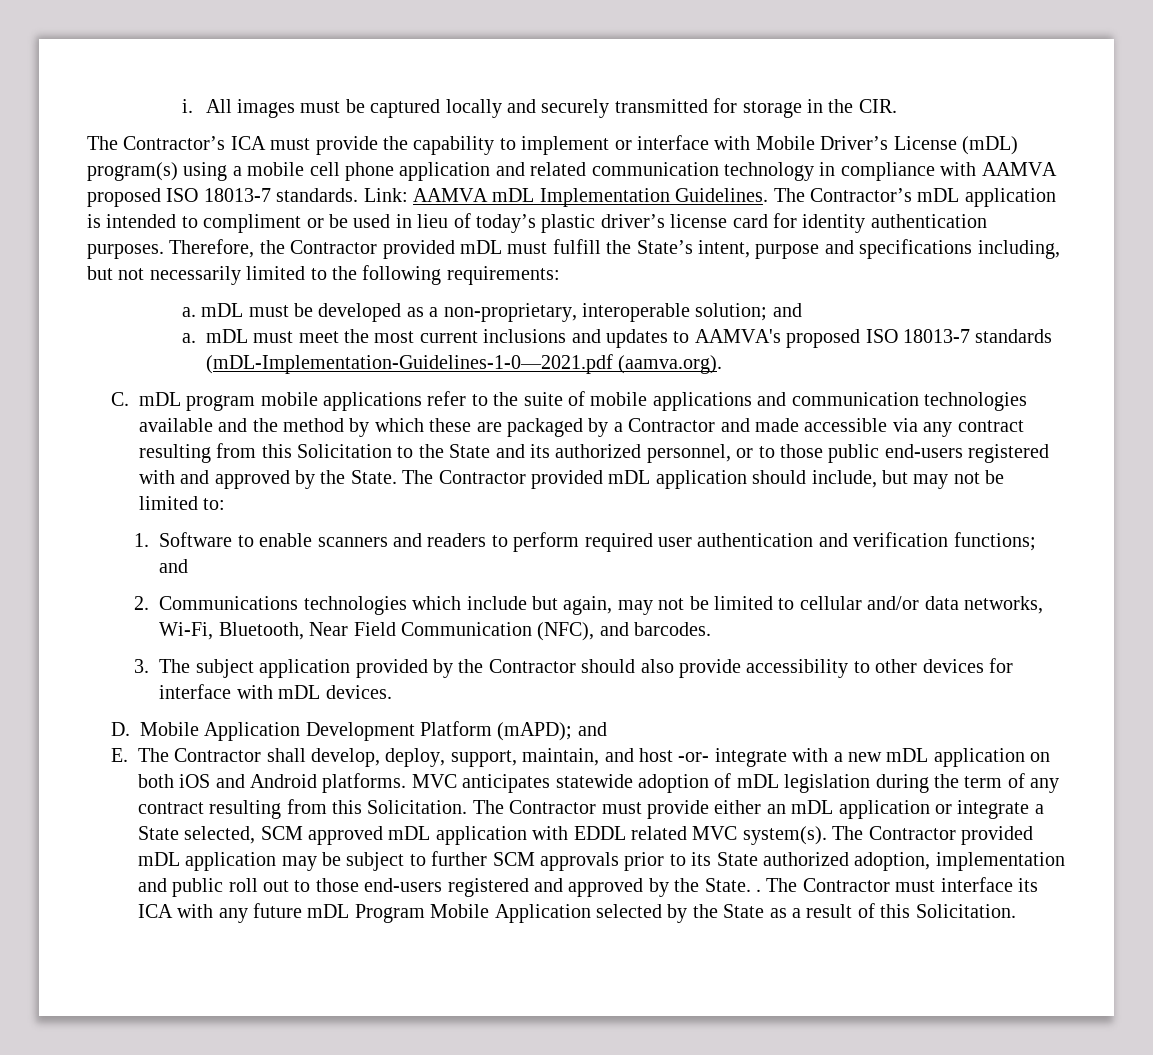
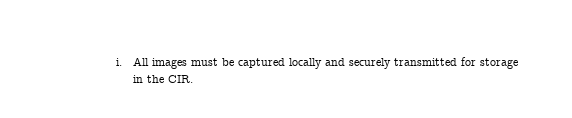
- The Contractor’s ICA must provide the capability to implement or interface with Mobile Driver’s License (mDL) program(s) using a mobile cell phone application and related communication technology in compliance with AAMVA proposed ISO 18013-7 standards. Link: AAMVA mDL Implementation Guidelines. The Contractor’s mDL application is intended to compliment or be used in lieu of today’s plastic driver’s license card for identity authentication purposes. Therefore, the Contractor provided mDL must fulfill the State’s intent, purpose and specifications including, but not necessarily limited to the following requirements:
- a. mDL must be developed as a non-proprietary, interoperable solution; and
- a. mDL must meet the most current inclusions and updates to AAMVA's proposed ISO 18013-7 standards (mDL-Implementation-Guidelines-1-0—2021.pdf (aamva.org).
- C. mDL program mobile applications refer to the suite of mobile applications and communication technologies available and the method by which these are packaged by a Contractor and made accessible via any contract resulting from this Solicitation to the State and its authorized personnel, or to those public end-users registered with and approved by the State. The Contractor provided mDL application should include, but may not be limited to:
- 1. Software to enable scanners and readers to perform required user authentication and verification functions; and
- 2. Communications technologies which include but again, may not be limited to cellular and/or data networks, Wi-Fi, Bluetooth, Near Field Communication (NFC), and barcodes.
- 3. The subject application provided by the Contractor should also provide accessibility to other devices for interface with mDL devices.
- D. Mobile Application Development Platform (mAPD); and
- E. The Contractor shall develop, deploy, support, maintain, and host -or- integrate with a new mDL application on both iOS and Android platforms. MVC anticipates statewide adoption of mDL legislation during the term of any contract resulting from this Solicitation. The Contractor must provide either an mDL application or integrate a State selected, SCM approved mDL application with EDDL related MVC system(s). The Contractor provided mDL application may be subject to further SCM approvals prior to its State authorized adoption, implementation and public roll out to those end-users registered and approved by the State. . The Contractor must interface its ICA with any future mDL Program Mobile Application selected by the State as a result of this Solicitation.

